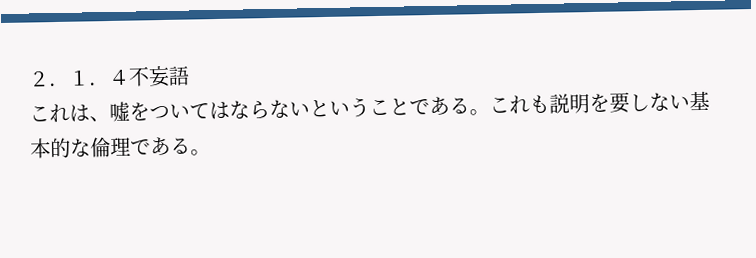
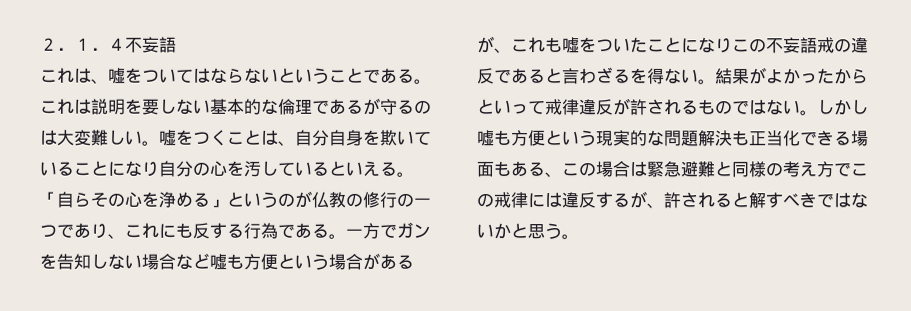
- これも説明を要しない基本的な倫理である。
+ これは説明を要しない基本的な倫理であるが守るのは大変難しい。嘘をつくことは、自分自身を欺いていることになり自分の心を汚しているといえる。「自らその心を浄める」というのが仏教の修行の一つであり、これにも反する行為である。一方でガンを告知しない場合など嘘も方便という場合があるが、これも嘘をついたことになりこの不妄語戒の違反であると言わざるを得ない。結果がよかったからといって戒律違反が許されるものではない。しかし嘘も方便という現実的な問題解決も正当化できる場面もある、この場合は緊急避難と同様の考え方でこの戒律には違反するが、許されると解すべきではないかと思う。

